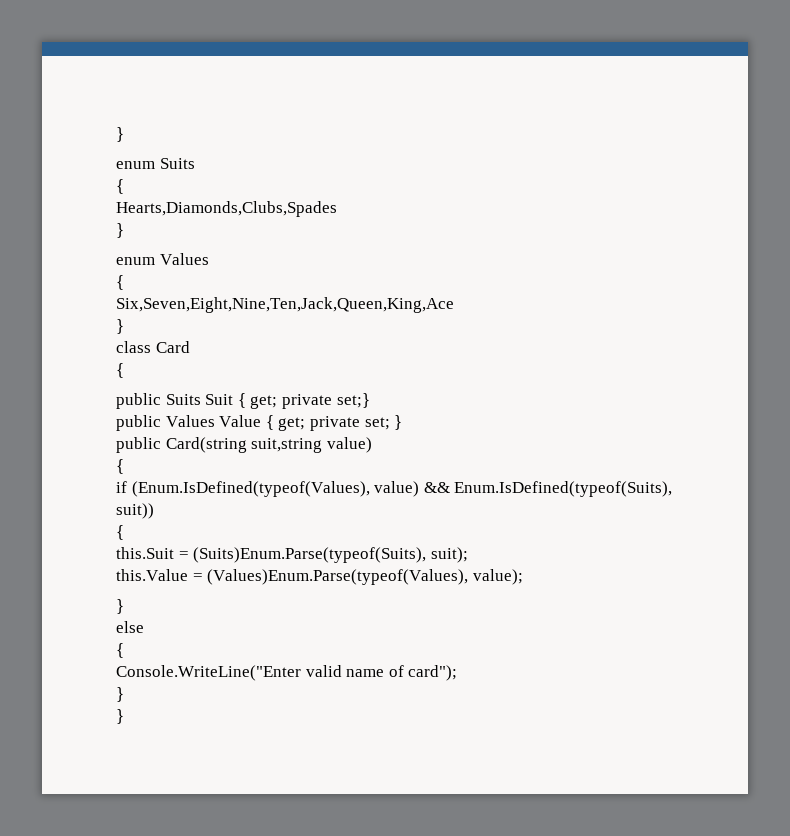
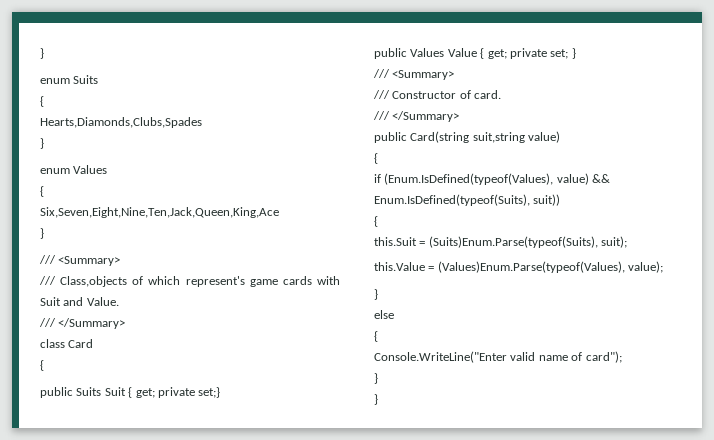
  Six,Seven,Eight,Nine,Ten,Jack,Queen,King,Ace
  }
+ /// <Summary>
+ /// Class,objects of which represent's game cards with Suit and Value.
+ /// </Summary>
  public Values Value { get; private set; }
+ /// <Summary>
+ /// Constructor of card.
+ /// </Summary>

